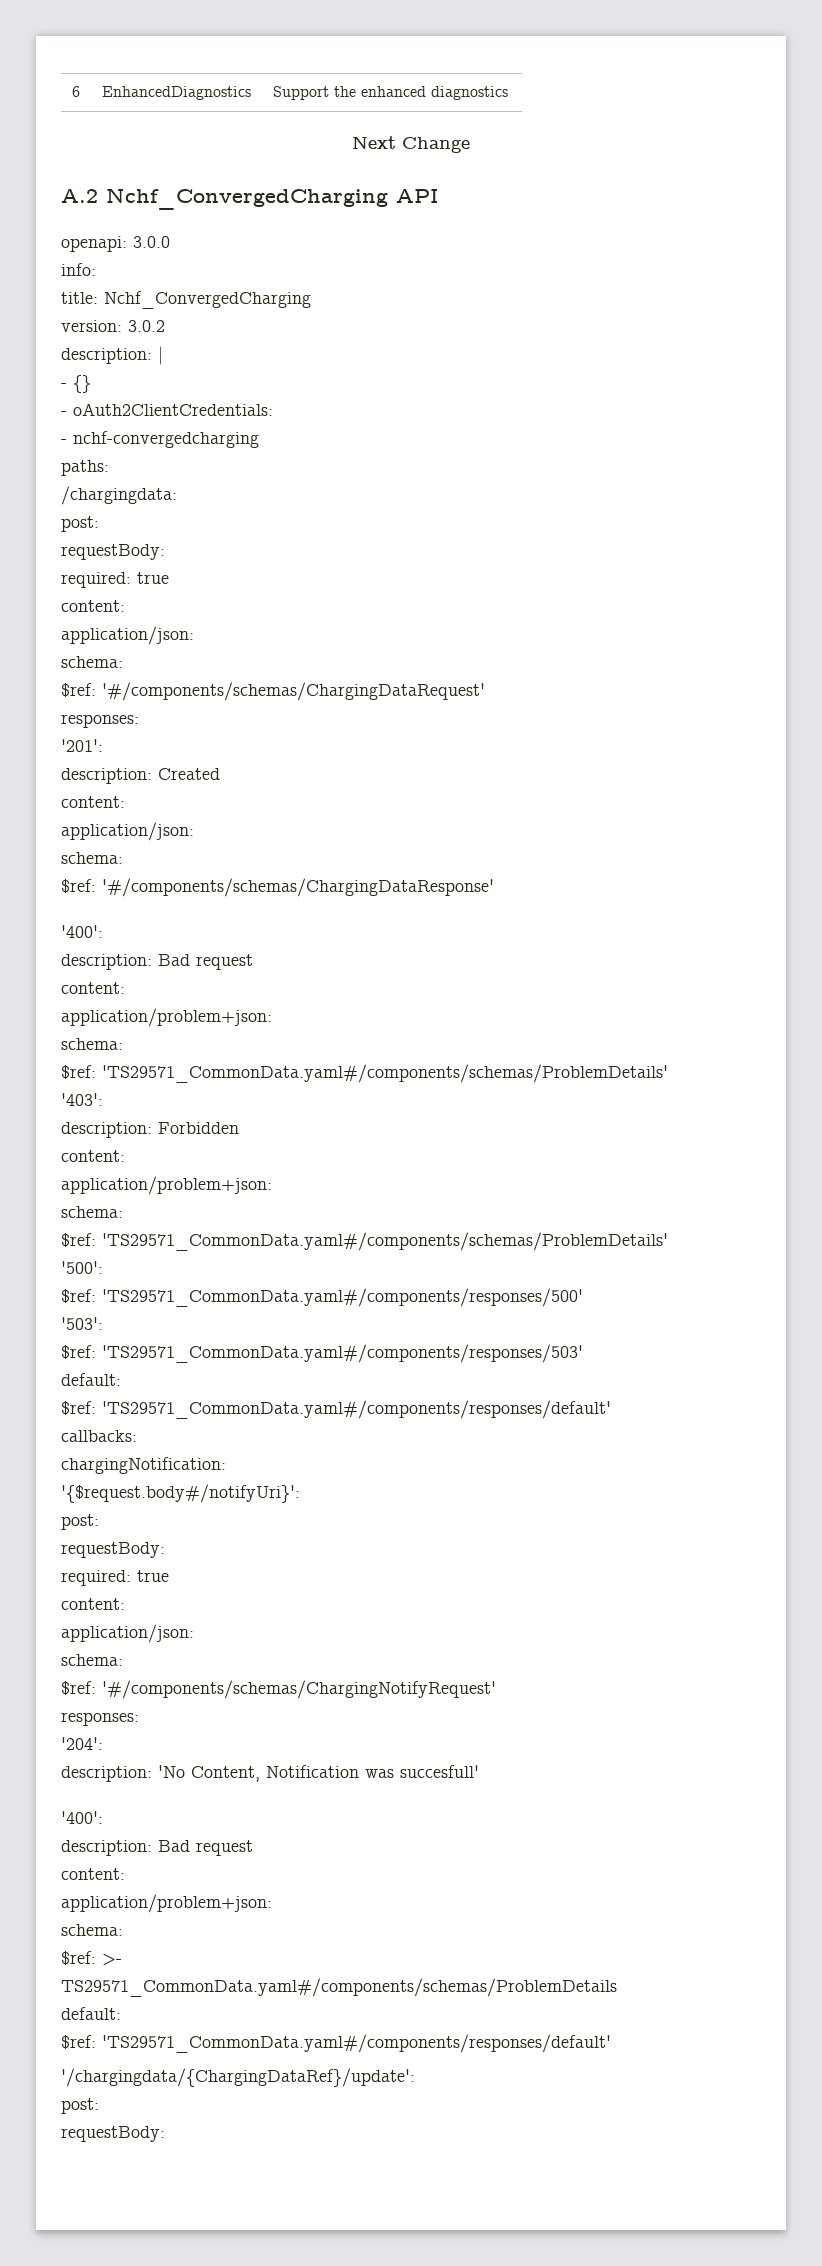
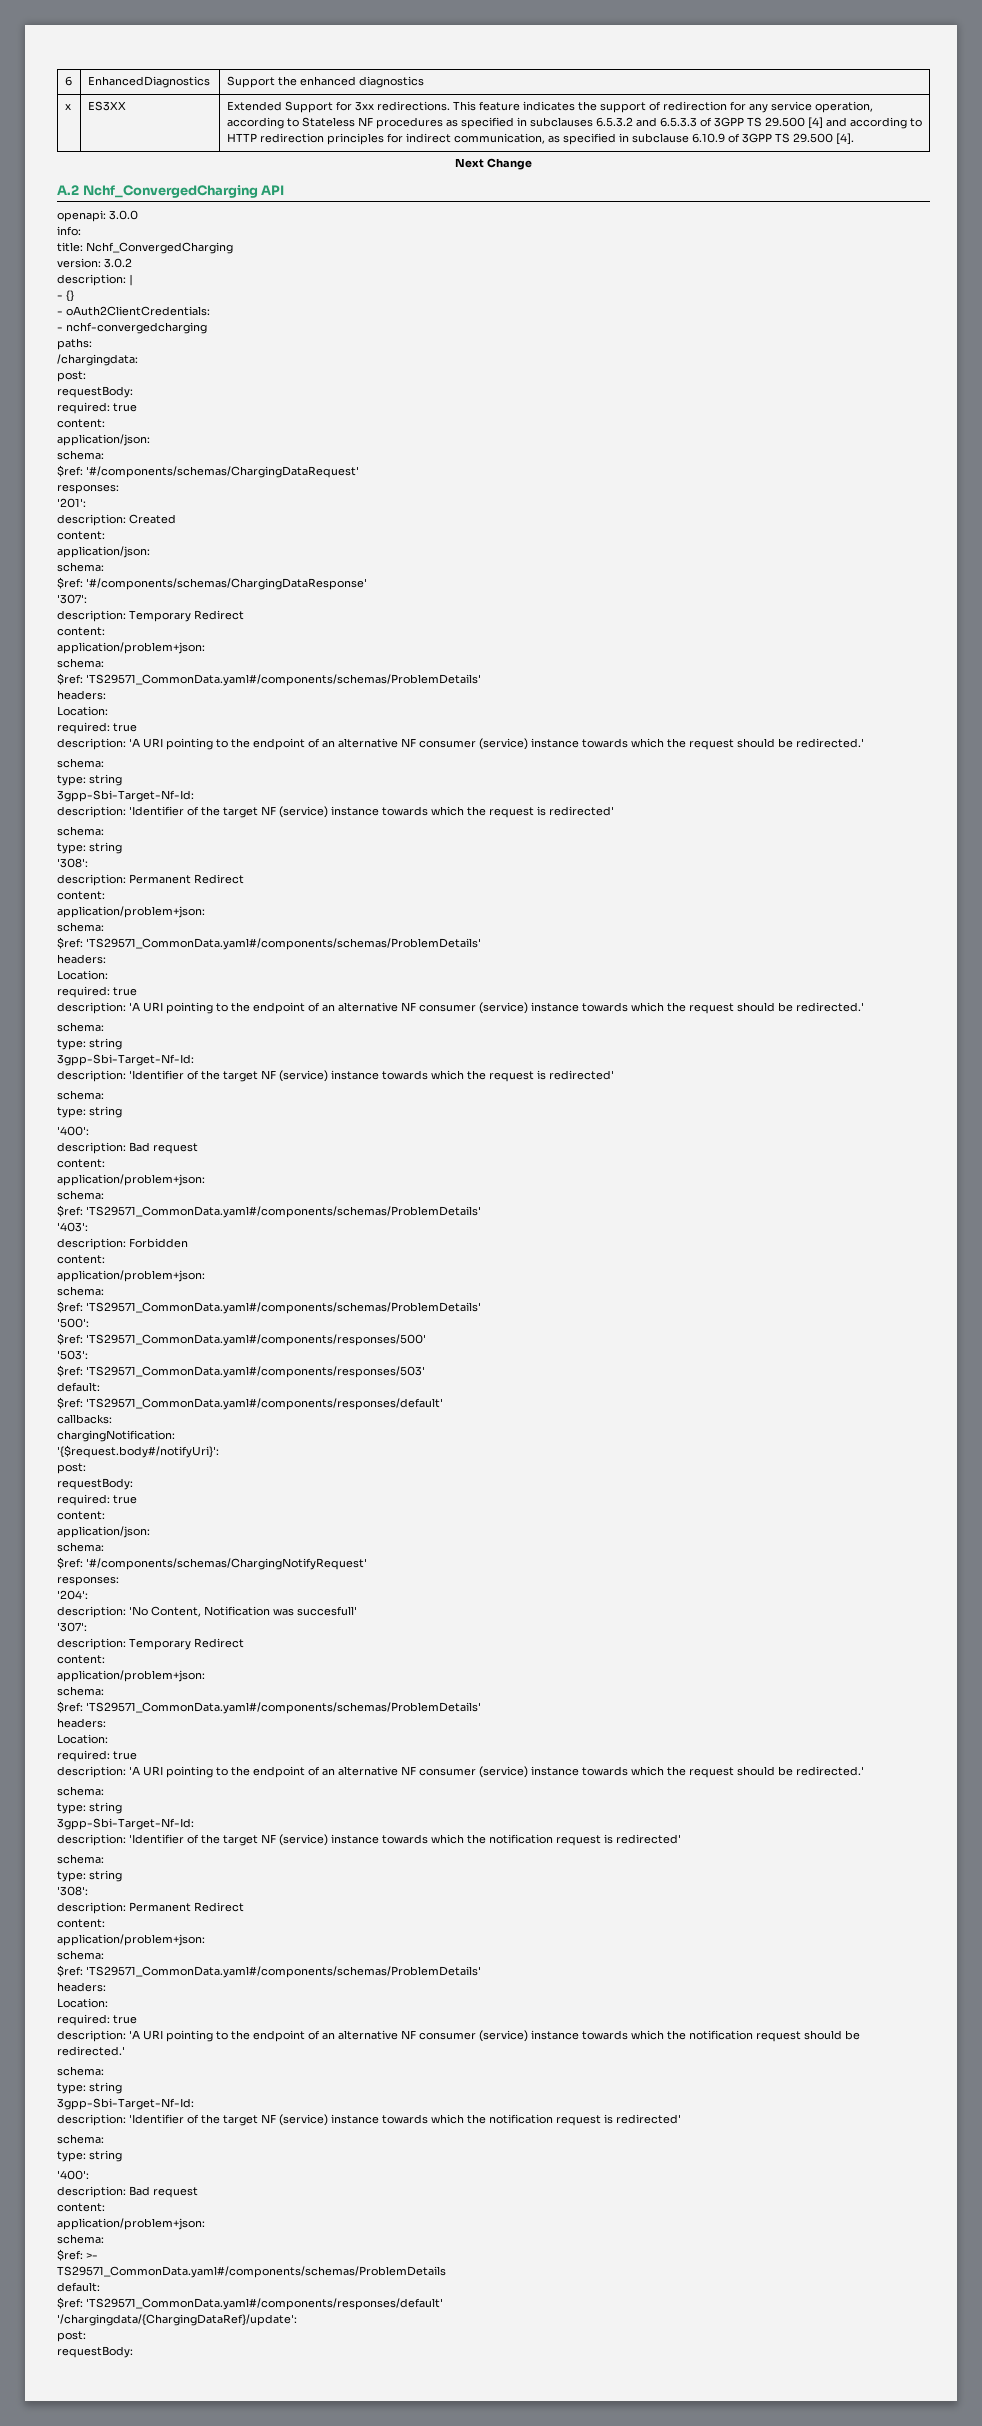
+ x | ES3XX | Extended Support for 3xx redirections. This feature indicates the support of redirection for any service operation, according to Stateless NF procedures as specified in subclauses 6.5.3.2 and 6.5.3.3 of 3GPP TS 29.500 [4] and according to HTTP redirection principles for indirect communication, as specified in subclause 6.10.9 of 3GPP TS 29.500 [4].
  $ref: '#/components/schemas/ChargingDataResponse'
+ '307':
+ description: Temporary Redirect
+ content:
+ application/problem+json:
+ schema:
+ $ref: 'TS29571_CommonData.yaml#/components/schemas/ProblemDetails'
+ headers:
+ Location:
+ required: true
+ description: 'A URI pointing to the endpoint of an alternative NF consumer (service) instance towards which the request should be redirected.'
+ schema:
+ type: string
+ 3gpp-Sbi-Target-Nf-Id:
+ description: 'Identifier of the target NF (service) instance towards which the request is redirected'
+ schema:
+ type: string
+ '308':
+ description: Permanent Redirect
+ content:
+ application/problem+json:
+ schema:
+ $ref: 'TS29571_CommonData.yaml#/components/schemas/ProblemDetails'
+ headers:
+ Location:
+ required: true
+ description: 'A URI pointing to the endpoint of an alternative NF consumer (service) instance towards which the request should be redirected.'
+ schema:
+ type: string
+ 3gpp-Sbi-Target-Nf-Id:
+ description: 'Identifier of the target NF (service) instance towards which the request is redirected'
+ schema:
+ type: string
  description: 'No Content, Notification was succesfull'
+ '307':
+ description: Temporary Redirect
+ content:
+ application/problem+json:
+ schema:
+ $ref: 'TS29571_CommonData.yaml#/components/schemas/ProblemDetails'
+ headers:
+ Location:
+ required: true
+ description: 'A URI pointing to the endpoint of an alternative NF consumer (service) instance towards which the request should be redirected.'
+ schema:
+ type: string
+ 3gpp-Sbi-Target-Nf-Id:
+ description: 'Identifier of the target NF (service) instance towards which the notification request is redirected'
+ schema:
+ type: string
+ '308':
+ description: Permanent Redirect
+ content:
+ application/problem+json:
+ schema:
+ $ref: 'TS29571_CommonData.yaml#/components/schemas/ProblemDetails'
+ headers:
+ Location:
+ required: true
+ description: 'A URI pointing to the endpoint of an alternative NF consumer (service) instance towards which the notification request should be redirected.'
+ schema:
+ type: string
+ 3gpp-Sbi-Target-Nf-Id:
+ description: 'Identifier of the target NF (service) instance towards which the notification request is redirected'
+ schema:
+ type: string

